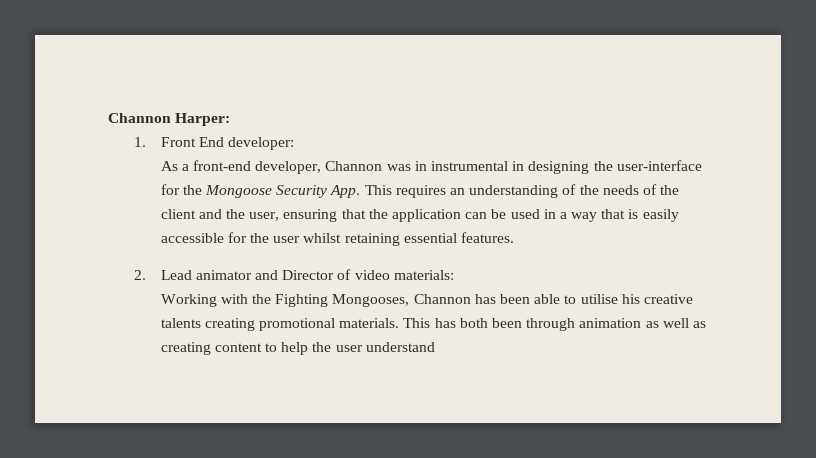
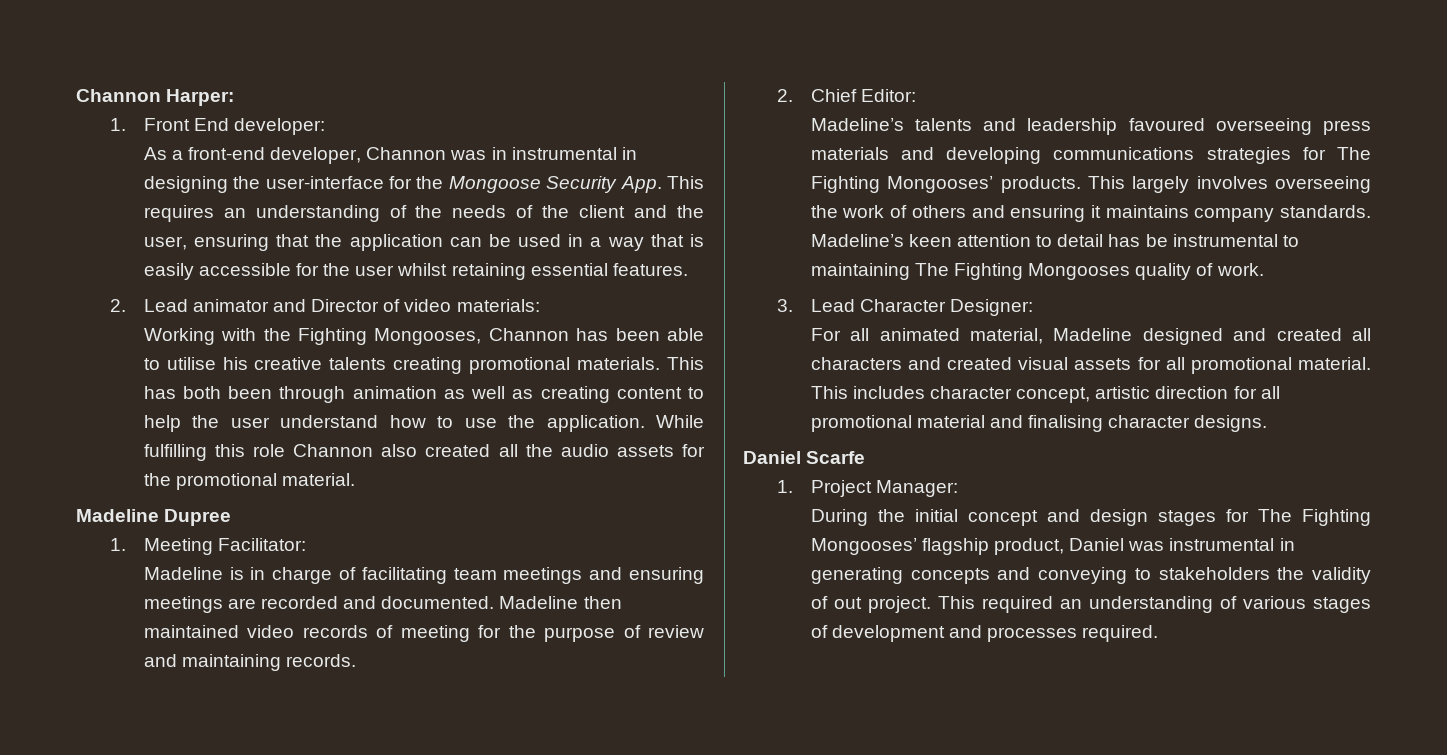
- This has both been through animation as well as creating content to help the user understand
+ This has both been through animation as well as creating content to help the user understand how to use the application. While fulfilling this role Channon also created all the audio assets for the promotional material.
+ Madeline Dupree
+ 1. Meeting Facilitator:
+ Madeline is in charge of facilitating team meetings and ensuring meetings are recorded and documented. Madeline then maintained video records of meeting for the purpose of review and maintaining records.
+ 2. Chief Editor:
+ Madeline’s talents and leadership favoured overseeing press materials and developing communications strategies for The Fighting Mongooses’ products. This largely involves overseeing the work of others and ensuring it maintains company standards. Madeline’s keen attention to detail has be instrumental to maintaining The Fighting Mongooses quality of work.
+ 3. Lead Character Designer:
+ For all animated material, Madeline designed and created all characters and created visual assets for all promotional material. This includes character concept, artistic direction for all promotional material and finalising character designs.
+ Daniel Scarfe
+ 1. Project Manager:
+ During the initial concept and design stages for The Fighting Mongooses’ flagship product, Daniel was instrumental in generating concepts and conveying to stakeholders the validity of out project. This required an understanding of various stages of development and processes required.

